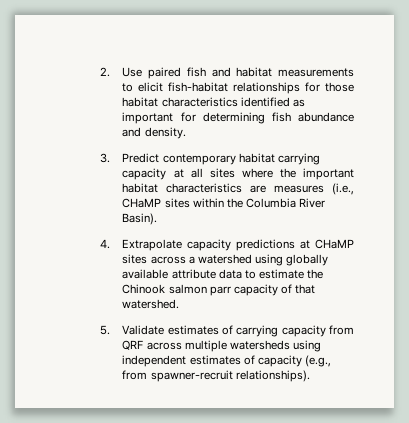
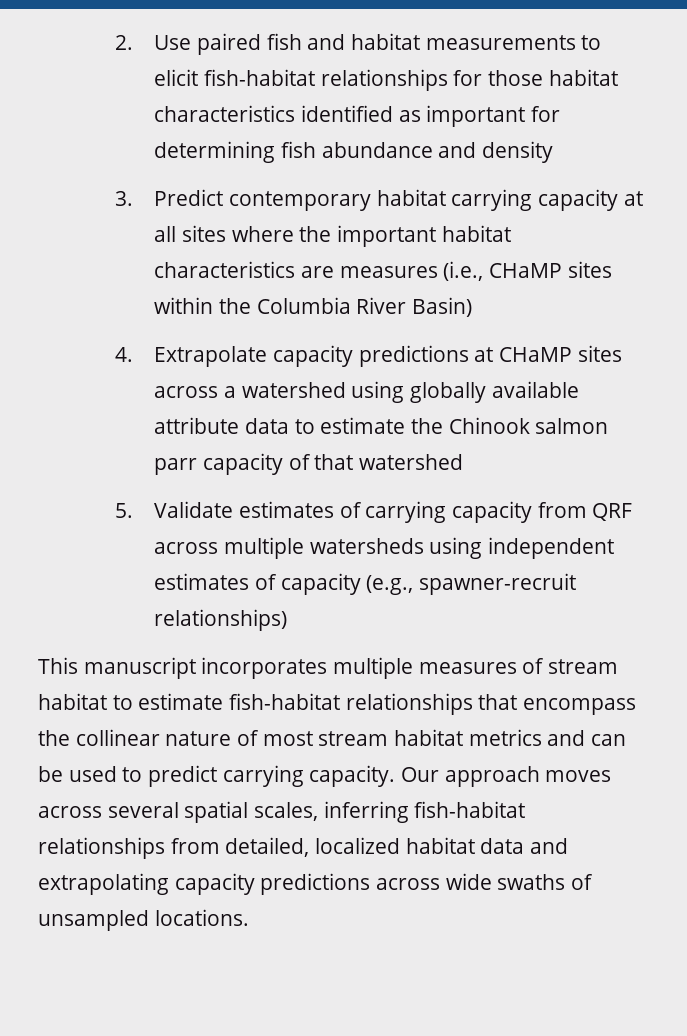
- 2. Use paired fish and habitat measurements to elicit fish-habitat relationships for those habitat characteristics identified as important for determining fish abundance and density.
+ 2. Use paired fish and habitat measurements to elicit fish-habitat relationships for those habitat characteristics identified as important for determining fish abundance and density
- 3. Predict contemporary habitat carrying capacity at all sites where the important habitat characteristics are measures (i.e., CHaMP sites within the Columbia River Basin).
+ 3. Predict contemporary habitat carrying capacity at all sites where the important habitat characteristics are measures (i.e., CHaMP sites within the Columbia River Basin)
- 4. Extrapolate capacity predictions at CHaMP sites across a watershed using globally available attribute data to estimate the Chinook salmon parr capacity of that watershed.
+ 4. Extrapolate capacity predictions at CHaMP sites across a watershed using globally available attribute data to estimate the Chinook salmon parr capacity of that watershed
- 5. Validate estimates of carrying capacity from QRF across multiple watersheds using independent estimates of capacity (e.g., from spawner-recruit relationships).
+ 5. Validate estimates of carrying capacity from QRF across multiple watersheds using independent estimates of capacity (e.g., spawner-recruit relationships)
+ This manuscript incorporates multiple measures of stream habitat to estimate fish-habitat relationships that encompass the collinear nature of most stream habitat metrics and can be used to predict carrying capacity. Our approach moves across several spatial scales, inferring fish-habitat relationships from detailed, localized habitat data and extrapolating capacity predictions across wide swaths of unsampled locations.

